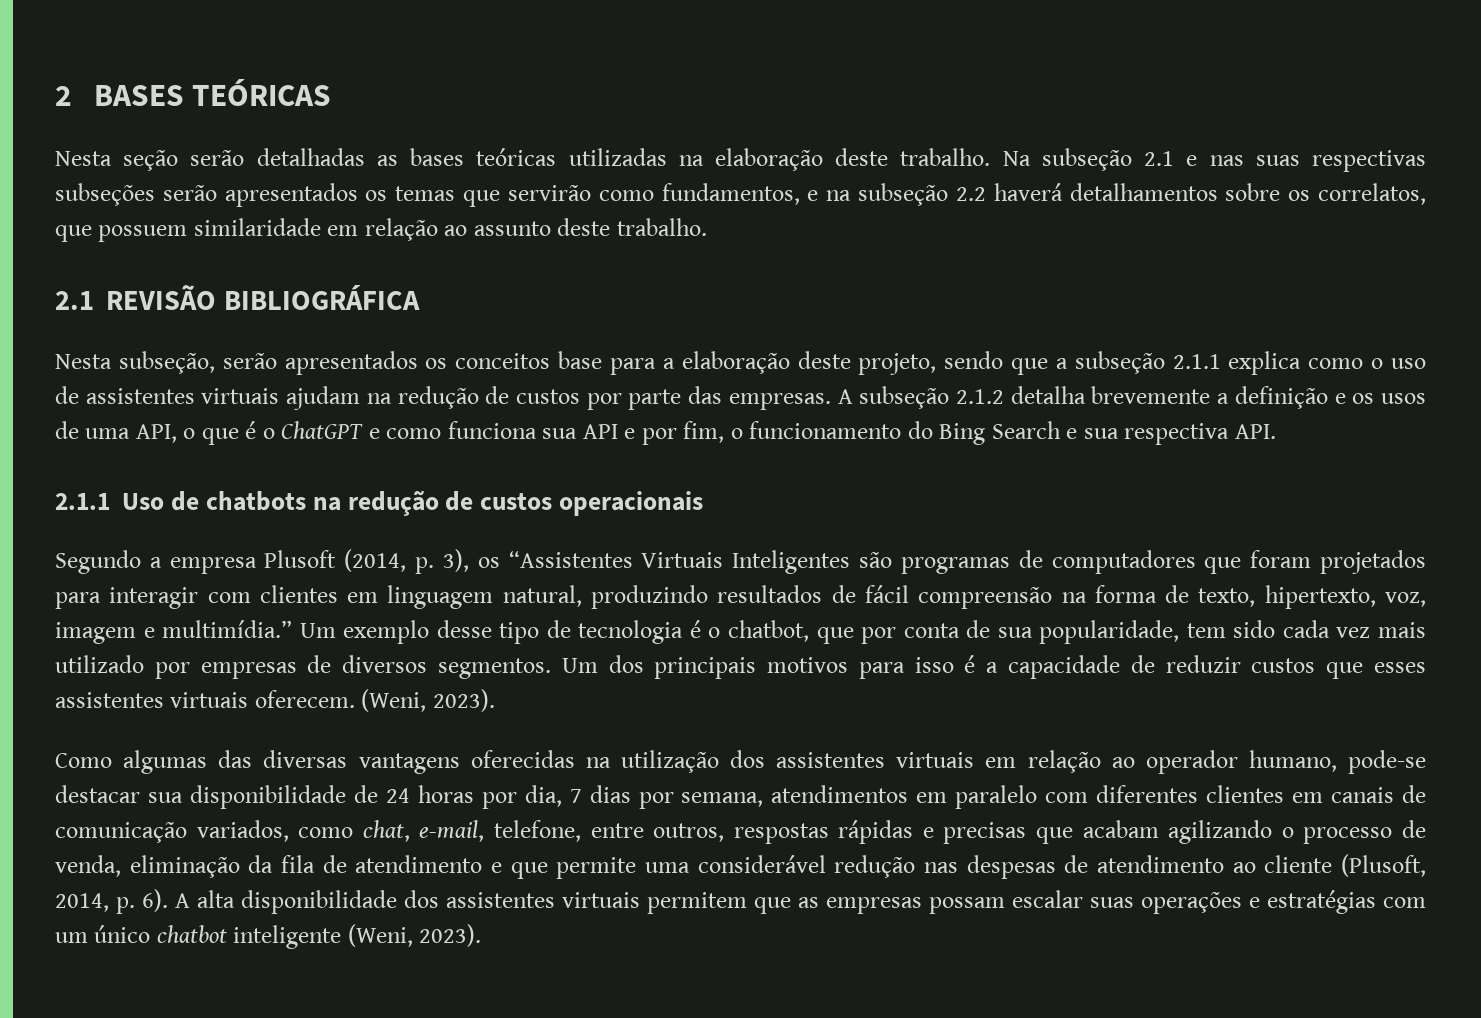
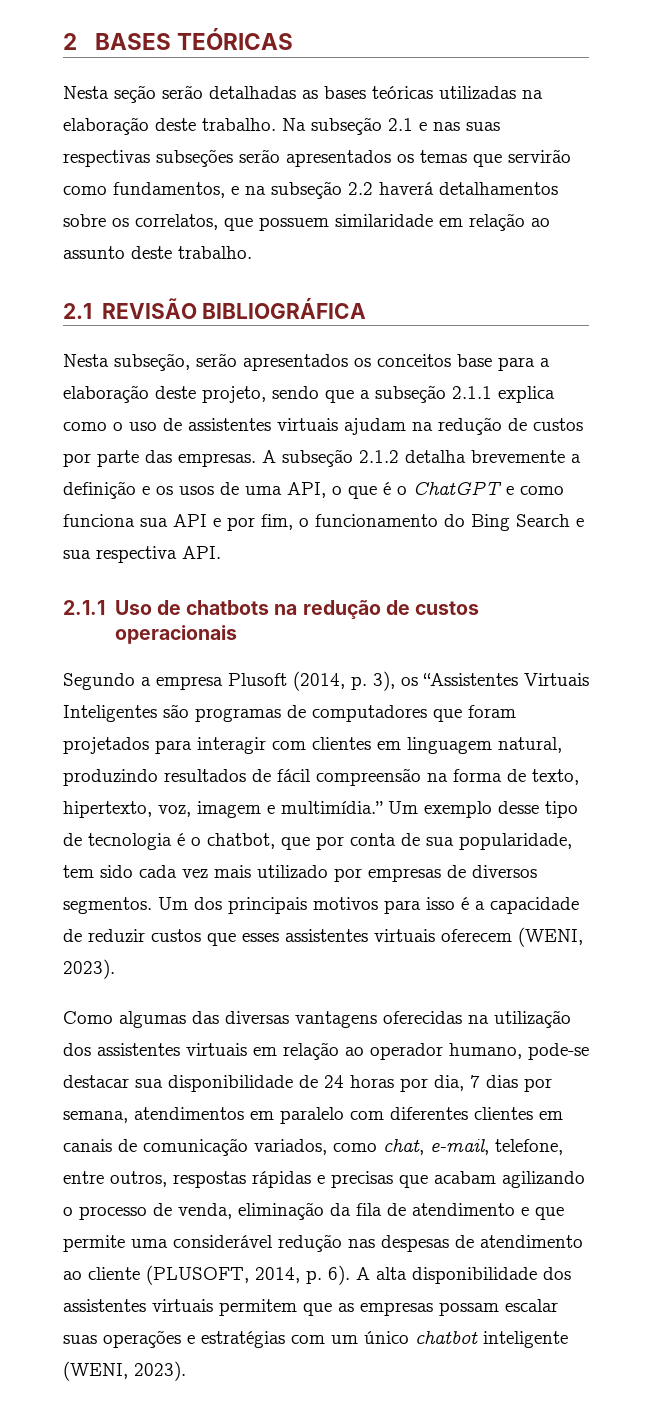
- Um dos principais motivos para isso é a capacidade de reduzir custos que esses assistentes virtuais oferecem. (Weni, 2023).
+ Um dos principais motivos para isso é a capacidade de reduzir custos que esses assistentes virtuais oferecem (WENI, 2023).
- Como algumas das diversas vantagens oferecidas na utilização dos assistentes virtuais em relação ao operador humano, pode-se destacar sua disponibilidade de 24 horas por dia, 7 dias por semana, atendimentos em paralelo com diferentes clientes em canais de comunicação variados, como chat, e-mail, telefone, entre outros, respostas rápidas e precisas que acabam agilizando o processo de venda, eliminação da fila de atendimento e que permite uma considerável redução nas despesas de atendimento ao cliente (Plusoft, 2014, p. 6).
+ Como algumas das diversas vantagens oferecidas na utilização dos assistentes virtuais em relação ao operador humano, pode-se destacar sua disponibilidade de 24 horas por dia, 7 dias por semana, atendimentos em paralelo com diferentes clientes em canais de comunicação variados, como chat, e-mail, telefone, entre outros, respostas rápidas e precisas que acabam agilizando o processo de venda, eliminação da fila de atendimento e que permite uma considerável redução nas despesas de atendimento ao cliente (PLUSOFT, 2014, p. 6).
- A alta disponibilidade dos assistentes virtuais permitem que as empresas possam escalar suas operações e estratégias com um único chatbot inteligente (Weni, 2023).
+ A alta disponibilidade dos assistentes virtuais permitem que as empresas possam escalar suas operações e estratégias com um único chatbot inteligente (WENI, 2023).

